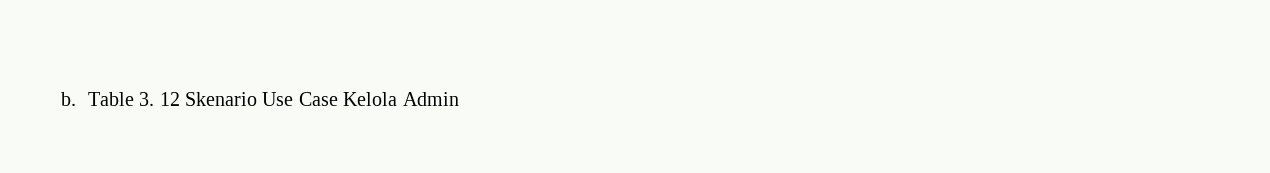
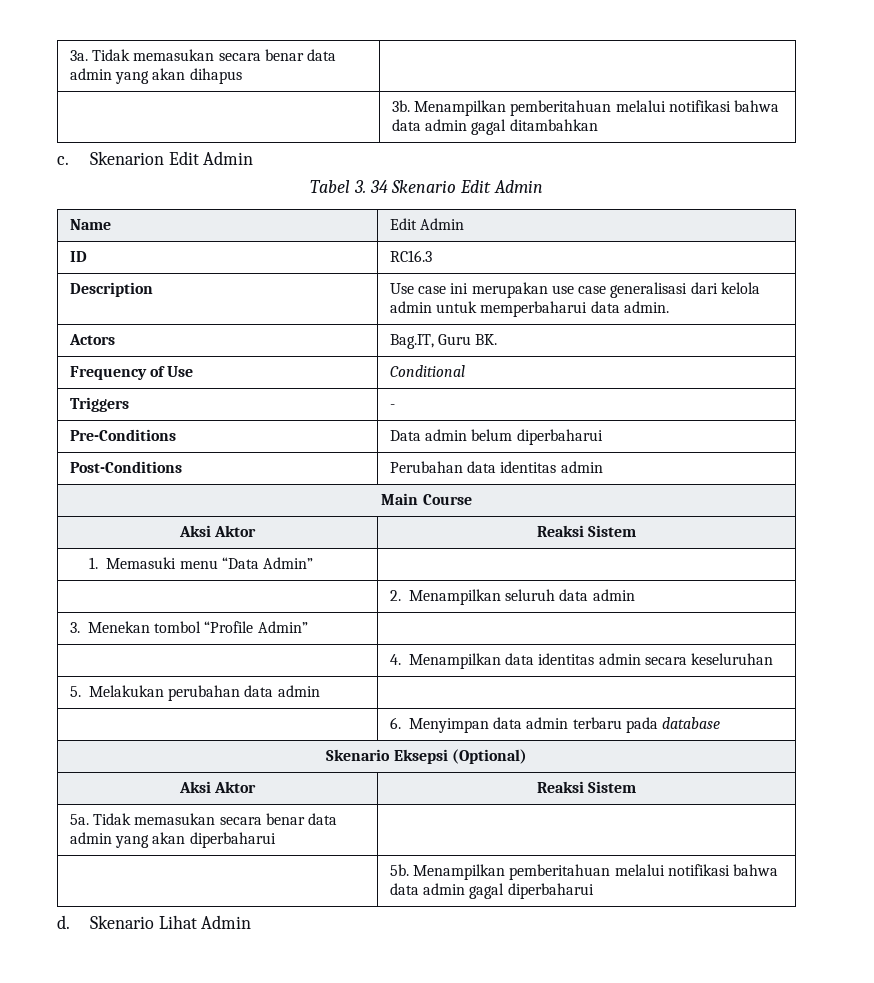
- b. Table 3. 12 Skenario Use Case Kelola Admin
+ 3a. Tidak memasukan secara benar data admin yang akan dihapus |
+ | 3b. Menampilkan pemberitahuan melalui notifikasi bahwa data admin gagal ditambahkan
+ c. Skenarion Edit Admin
+ Tabel 3. 34 Skenario Edit Admin
+ Name | Edit Admin
+ ID | RC16.3
+ Description | Use case ini merupakan use case generalisasi dari kelola admin untuk memperbaharui data admin.
+ Actors | Bag.IT, Guru BK.
+ Frequency of Use | Conditional
+ Triggers | -
+ Pre-Conditions | Data admin belum diperbaharui
+ Post-Conditions | Perubahan data identitas admin
+ Main Course
+ Aksi Aktor | Reaksi Sistem
+ 1. Memasuki menu “Data Admin” |
+ | 2. Menampilkan seluruh data admin
+ 3. Menekan tombol “Profile Admin” |
+ | 4. Menampilkan data identitas admin secara keseluruhan
+ 5. Melakukan perubahan data admin |
+ | 6. Menyimpan data admin terbaru pada database
+ Skenario Eksepsi (Optional)
+ Aksi Aktor | Reaksi Sistem
+ 5a. Tidak memasukan secara benar data admin yang akan diperbaharui |
+ | 5b. Menampilkan pemberitahuan melalui notifikasi bahwa data admin gagal diperbaharui
+ d. Skenario Lihat Admin

